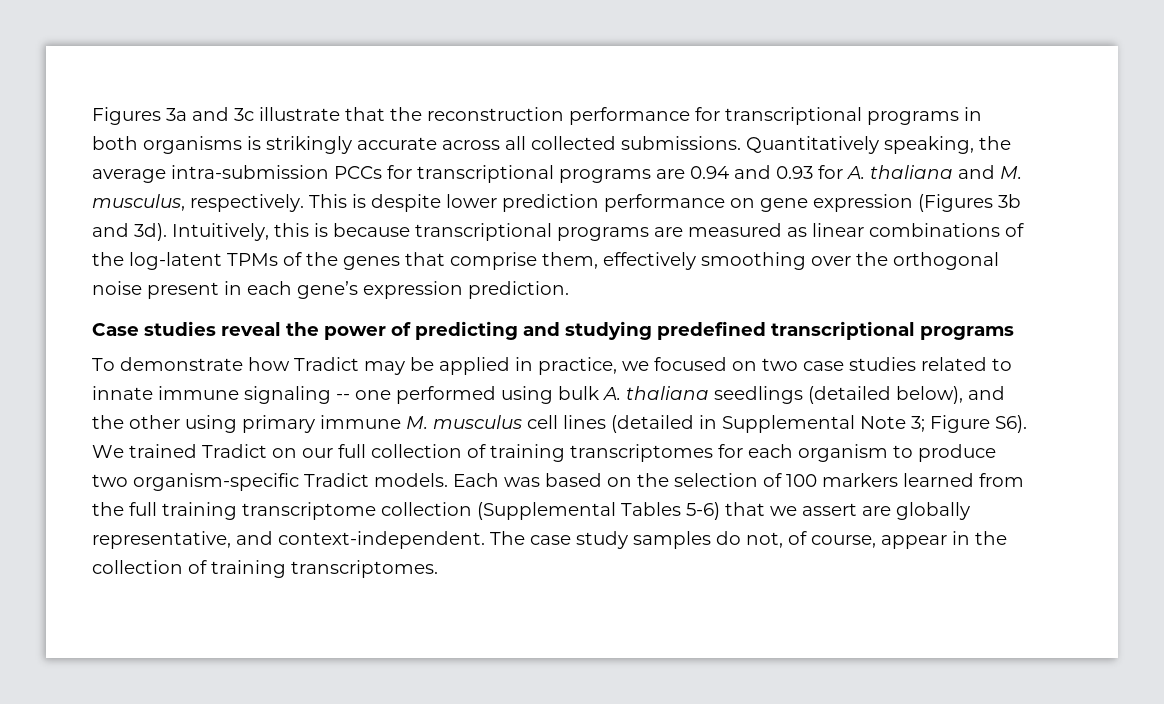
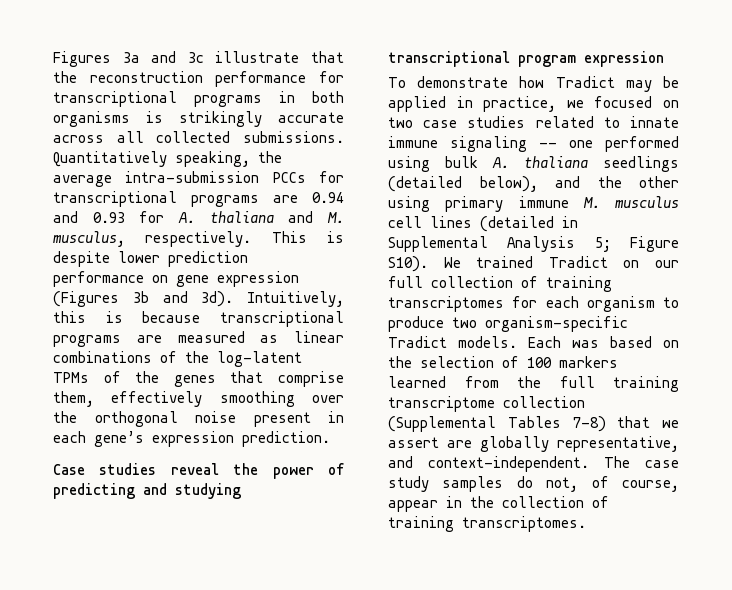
- Case studies reveal the power of predicting and studying predefined transcriptional programs
+ Case studies reveal the power of predicting and studying transcriptional program expression
- To demonstrate how Tradict may be applied in practice, we focused on two case studies related to innate immune signaling -- one performed using bulk A. thaliana seedlings (detailed below), and the other using primary immune M. musculus cell lines (detailed in Supplemental Note 3; Figure S6). We trained Tradict on our full collection of training transcriptomes for each organism to produce two organism-specific Tradict models.
+ To demonstrate how Tradict may be applied in practice, we focused on two case studies related to innate immune signaling -- one performed using bulk A. thaliana seedlings (detailed below), and the other using primary immune M. musculus cell lines (detailed in Supplemental Analysis 5; Figure S10). We trained Tradict on our full collection of training transcriptomes for each organism to produce two organism-specific Tradict models.
- Each was based on the selection of 100 markers learned from the full training transcriptome collection (Supplemental Tables 5-6) that we assert are globally representative, and context-independent.
+ Each was based on the selection of 100 markers learned from the full training transcriptome collection (Supplemental Tables 7-8) that we assert are globally representative, and context-independent.

